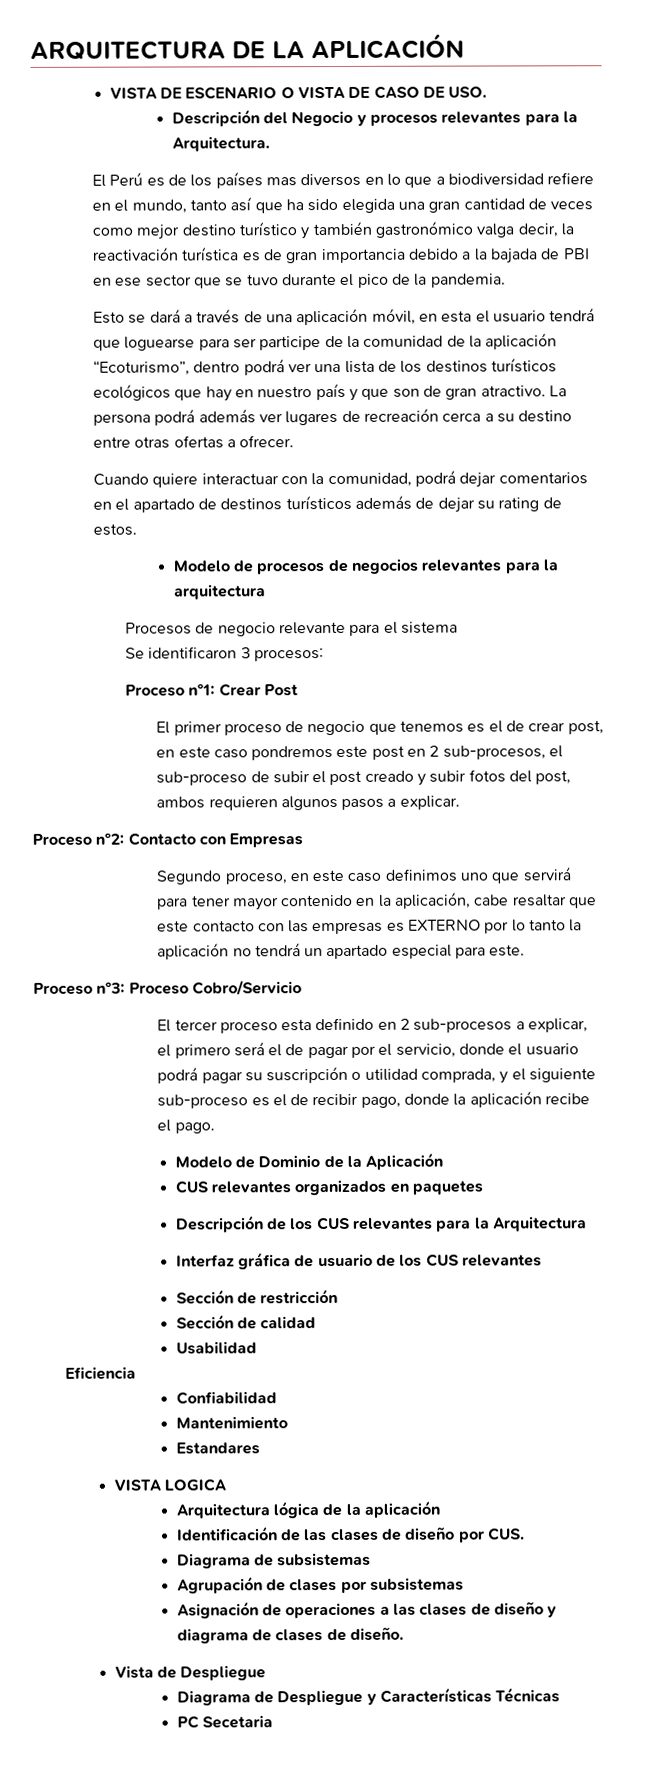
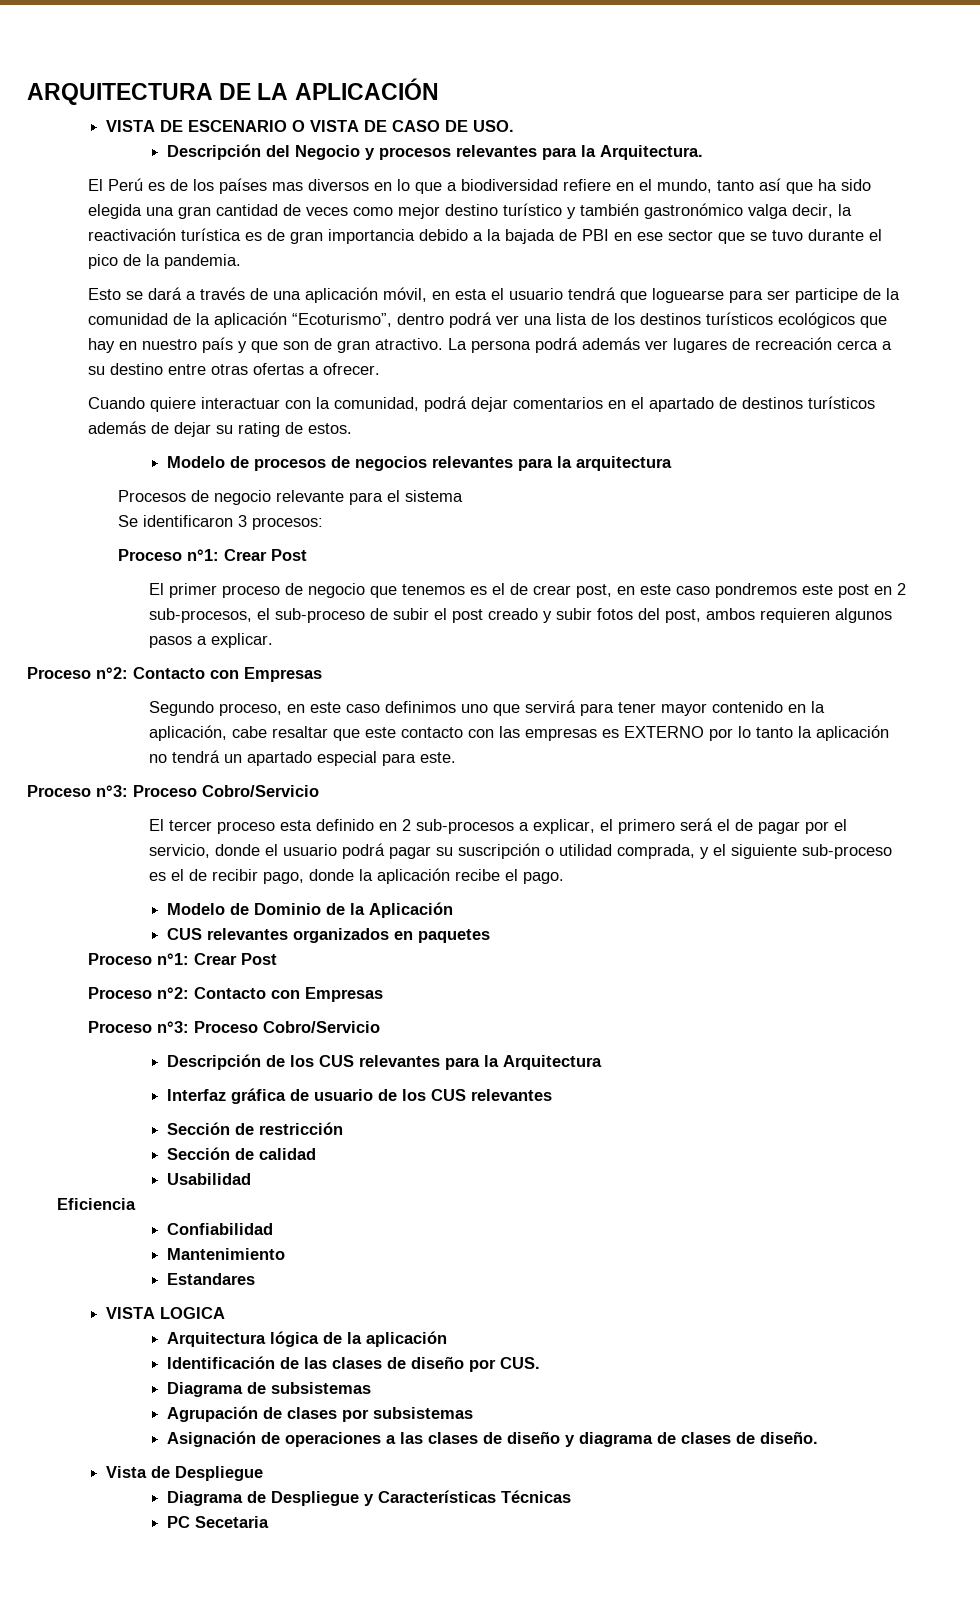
  CUS relevantes organizados en paquetes
+ Proceso n°1: Crear Post
+ Proceso n°2: Contacto con Empresas
+ Proceso n°3: Proceso Cobro/Servicio

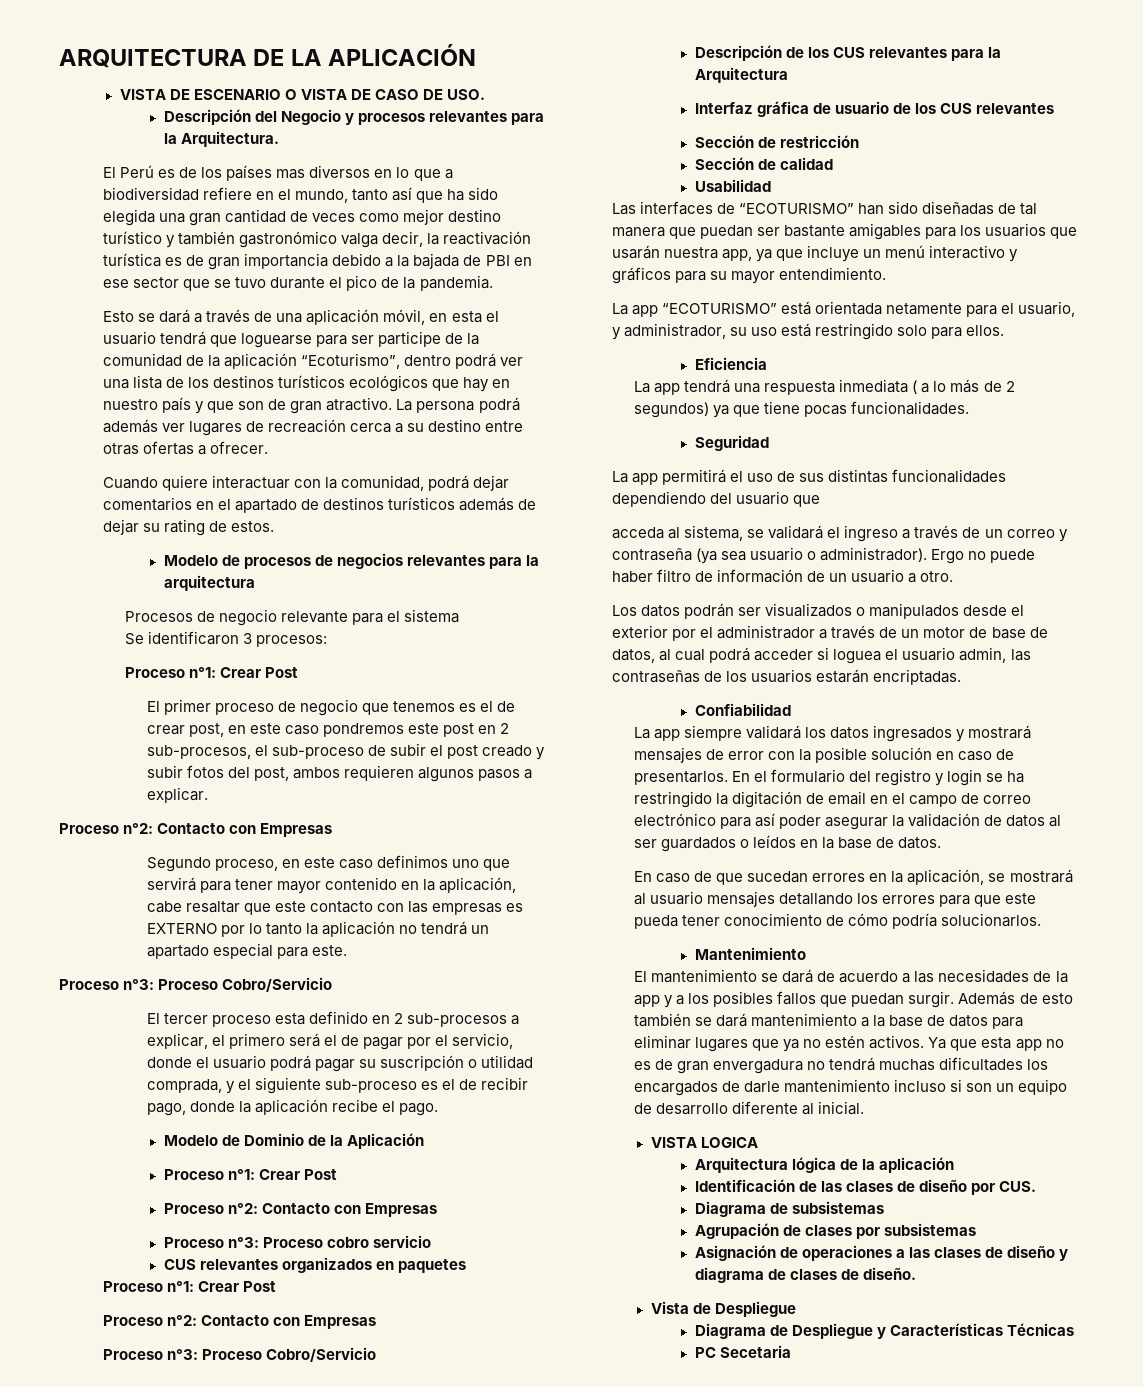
  Modelo de Dominio de la Aplicación
+ Proceso n°1: Crear Post
+ Proceso n°2: Contacto con Empresas
+ Proceso n°3: Proceso cobro servicio
+ Las interfaces de “ECOTURISMO” han sido diseñadas de tal manera que puedan ser bastante amigables para los usuarios que usarán nuestra app, ya que incluye un menú interactivo y gráficos para su mayor entendimiento.
+ La app “ECOTURISMO” está orientada netamente para el usuario, y administrador, su uso está restringido solo para ellos.
  Eficiencia
+ La app tendrá una respuesta inmediata ( a lo más de 2 segundos) ya que tiene pocas funcionalidades.
+ Seguridad
+ La app permitirá el uso de sus distintas funcionalidades dependiendo del usuario que
+ acceda al sistema, se validará el ingreso a través de un correo y contraseña (ya sea usuario o administrador). Ergo no puede haber filtro de información de un usuario a otro.
+ Los datos podrán ser visualizados o manipulados desde el exterior por el administrador a través de un motor de base de datos, al cual podrá acceder si loguea el usuario admin, las contraseñas de los usuarios estarán encriptadas.
  Confiabilidad
+ La app siempre validará los datos ingresados y mostrará mensajes de error con la posible solución en caso de presentarlos. En el formulario del registro y login se ha restringido la digitación de email en el campo de correo electrónico para así poder asegurar la validación de datos al ser guardados o leídos en la base de datos.
+ En caso de que sucedan errores en la aplicación, se mostrará al usuario mensajes detallando los errores para que este pueda tener conocimiento de cómo podría solucionarlos.
  Mantenimiento
- Estandares
+ El mantenimiento se dará de acuerdo a las necesidades de la app y a los posibles fallos que puedan surgir. Además de esto también se dará mantenimiento a la base de datos para eliminar lugares que ya no estén activos. Ya que esta app no es de gran envergadura no tendrá muchas dificultades los encargados de darle mantenimiento incluso si son un equipo de desarrollo diferente al inicial.

